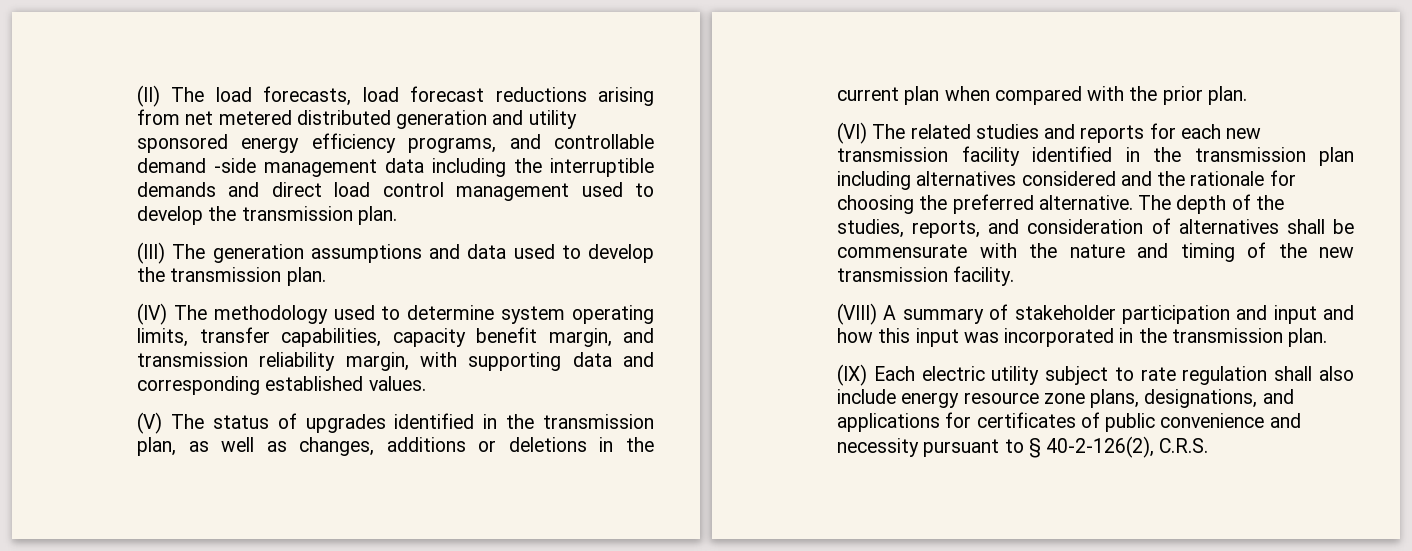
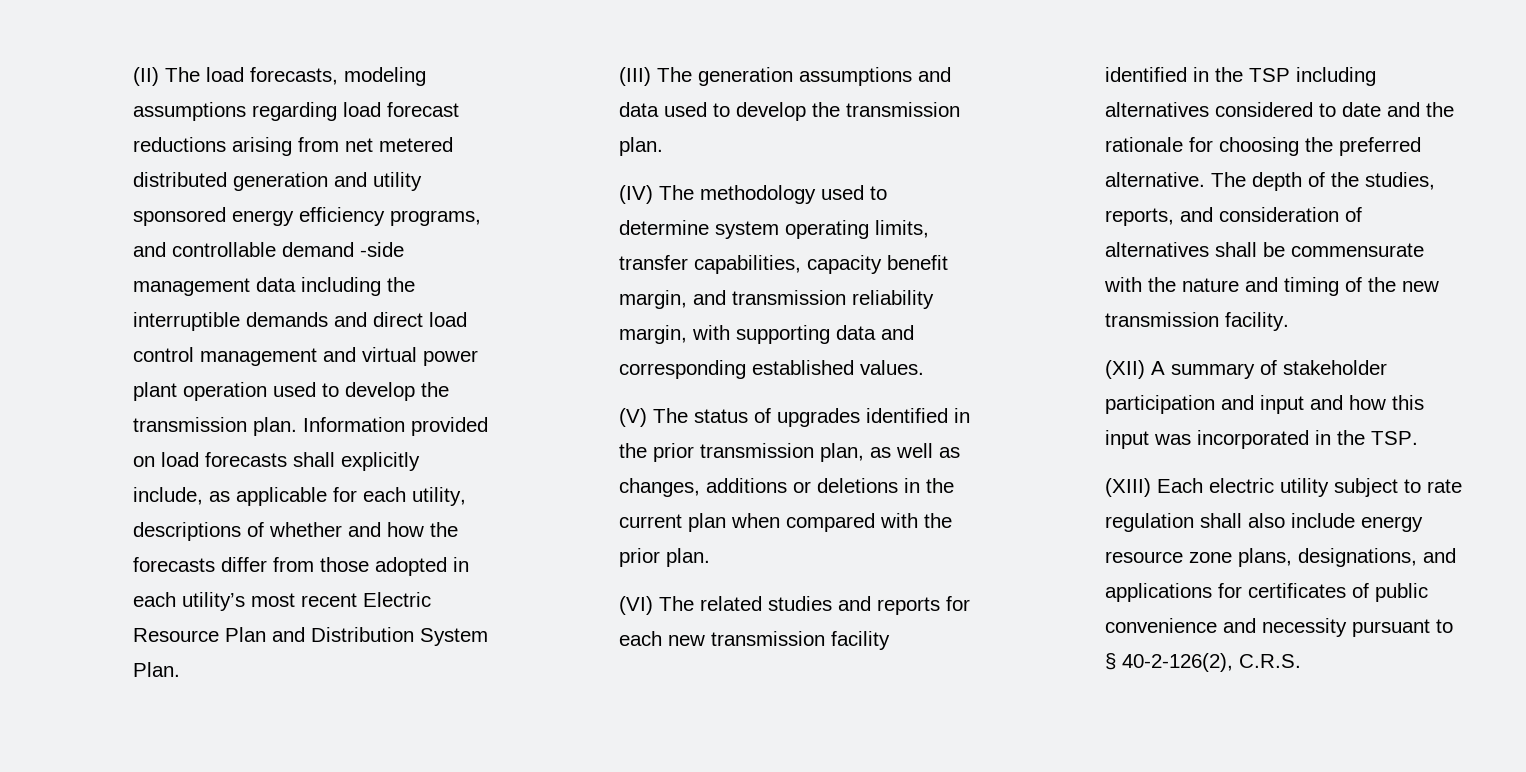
- (II) The load forecasts, load forecast reductions arising from net metered distributed generation and utility sponsored energy efficiency programs, and controllable demand -side management data including the interruptible demands and direct load control management used to develop the transmission plan.
+ (II) The load forecasts, modeling assumptions regarding load forecast reductions arising from net metered distributed generation and utility sponsored energy efficiency programs, and controllable demand -side management data including the interruptible demands and direct load control management and virtual power plant operation used to develop the transmission plan. Information provided on load forecasts shall explicitly include, as applicable for each utility, descriptions of whether and how the forecasts differ from those adopted in each utility’s most recent Electric Resource Plan and Distribution System Plan.
- (V) The status of upgrades identified in the transmission plan, as well as changes, additions or deletions in the current plan when compared with the prior plan.
+ (V) The status of upgrades identified in the prior transmission plan, as well as changes, additions or deletions in the current plan when compared with the prior plan.
- (VI) The related studies and reports for each new transmission facility identified in the transmission plan including alternatives considered and the rationale for choosing the preferred alternative.
+ (VI) The related studies and reports for each new transmission facility identified in the TSP including alternatives considered to date and the rationale for choosing the preferred alternative.
- (VIII) A summary of stakeholder participation and input and how this input was incorporated in the transmission plan.
- (IX) Each electric utility subject to rate regulation shall also include energy resource zone plans, designations, and applications for certificates of public convenience and necessity pursuant to § 40-2-126(2), C.R.S.
+ (XII) A summary of stakeholder participation and input and how this input was incorporated in the TSP.
+ (XIII) Each electric utility subject to rate regulation shall also include energy resource zone plans, designations, and applications for certificates of public convenience and necessity pursuant to § 40-2-126(2), C.R.S.

